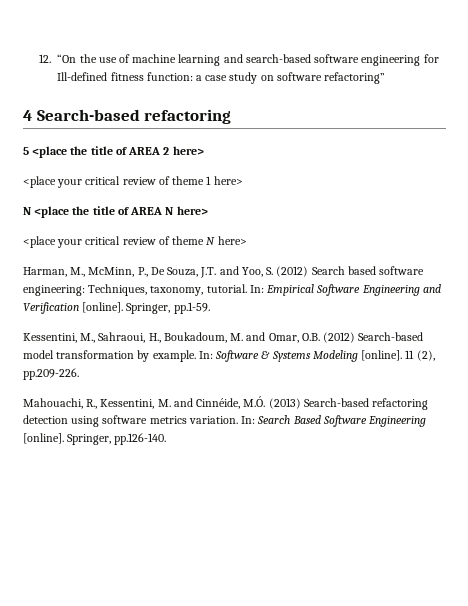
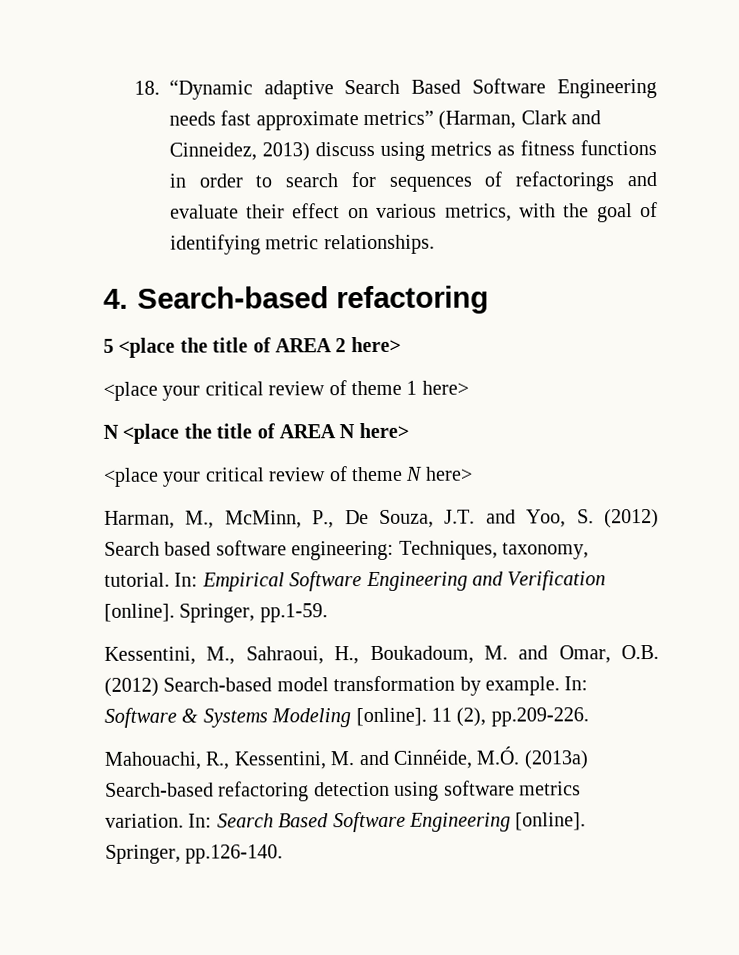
- 12. “On the use of machine learning and search-based software engineering for Ill-defined fitness function: a case study on software refactoring”
- 4 Search-based refactoring
+ 18. “Dynamic adaptive Search Based Software Engineering needs fast approximate metrics” (Harman, Clark and Cinneidez, 2013) discuss using metrics as fitness functions in order to search for sequences of refactorings and evaluate their effect on various metrics, with the goal of identifying metric relationships.
+ 4. Search-based refactoring
- Mahouachi, R., Kessentini, M. and Cinnéide, M.Ó. (2013) Search-based refactoring detection using software metrics variation.
+ Mahouachi, R., Kessentini, M. and Cinnéide, M.Ó. (2013a) Search-based refactoring detection using software metrics variation.

